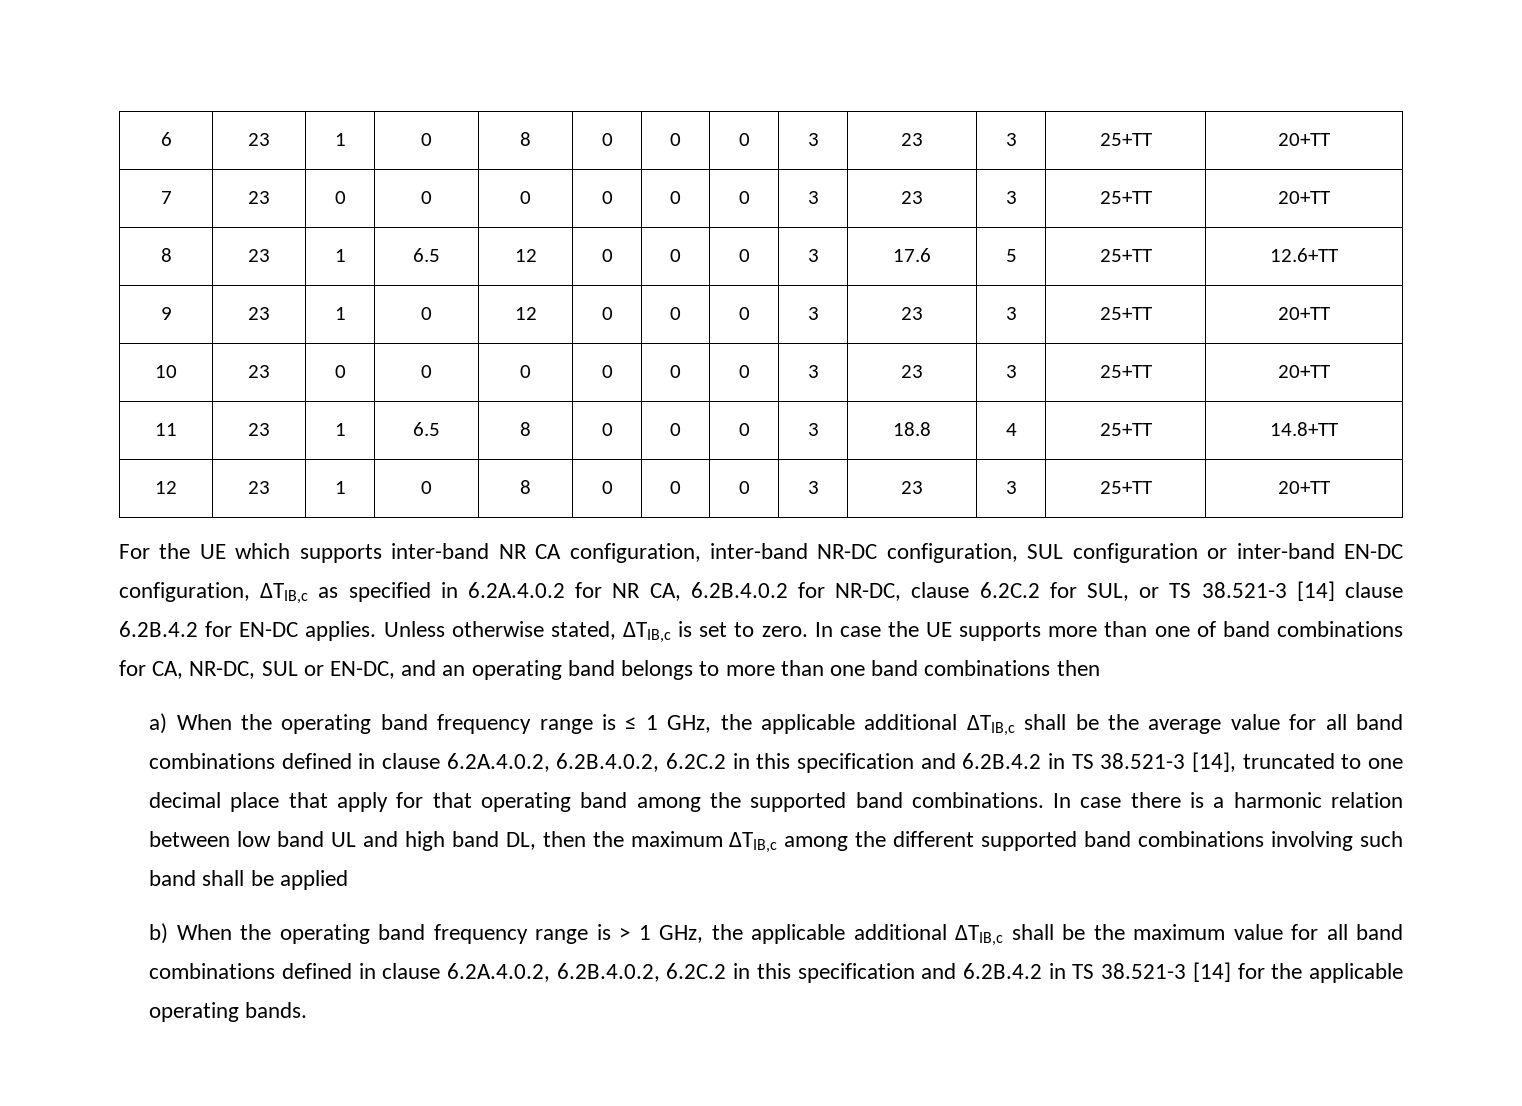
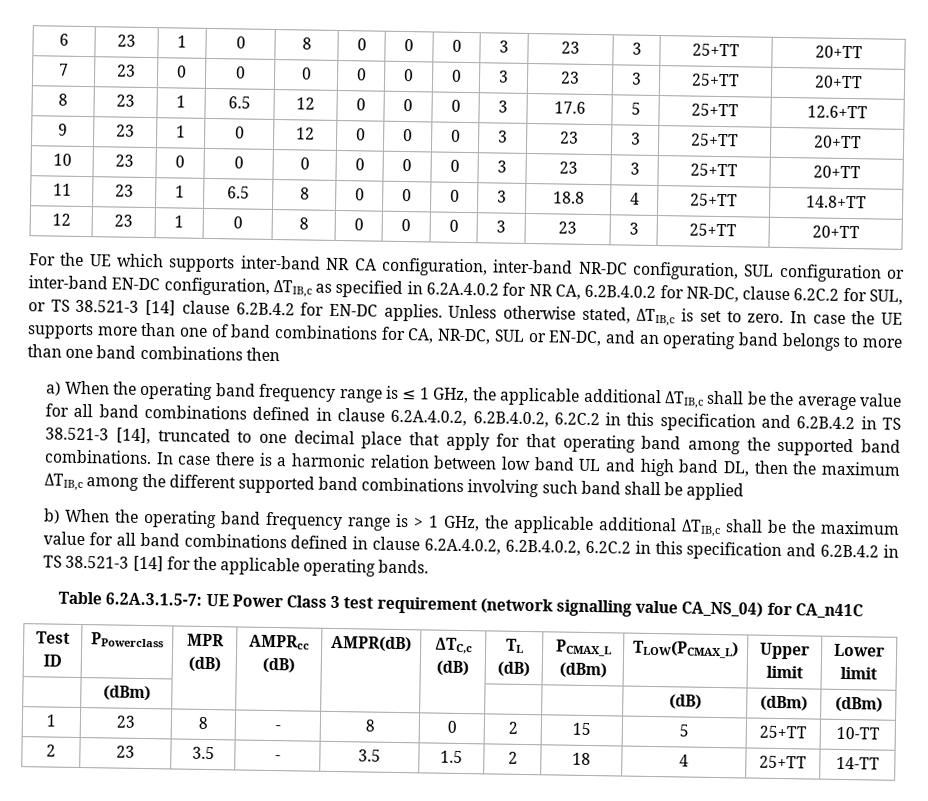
+ Table 6.2A.3.1.5-7: UE Power Class 3 test requirement (network signalling value CA_NS_04) for CA_n41C
+ Test ID | PPowerclass | MPR (dB) | AMPRcc (dB) | AMPR(dB) | ΔTC,c (dB) | TL (dB) | PCMAX_L (dBm) | TLOW(PCMAX_L) | Upper limit | Lower limit
+ | (dBm) | | | | | | | (dB) | (dBm) | (dBm)
+ 1 | 23 | 8 | - | 8 | 0 | 2 | 15 | 5 | 25+TT | 10-TT
+ 2 | 23 | 3.5 | - | 3.5 | 1.5 | 2 | 18 | 4 | 25+TT | 14-TT

